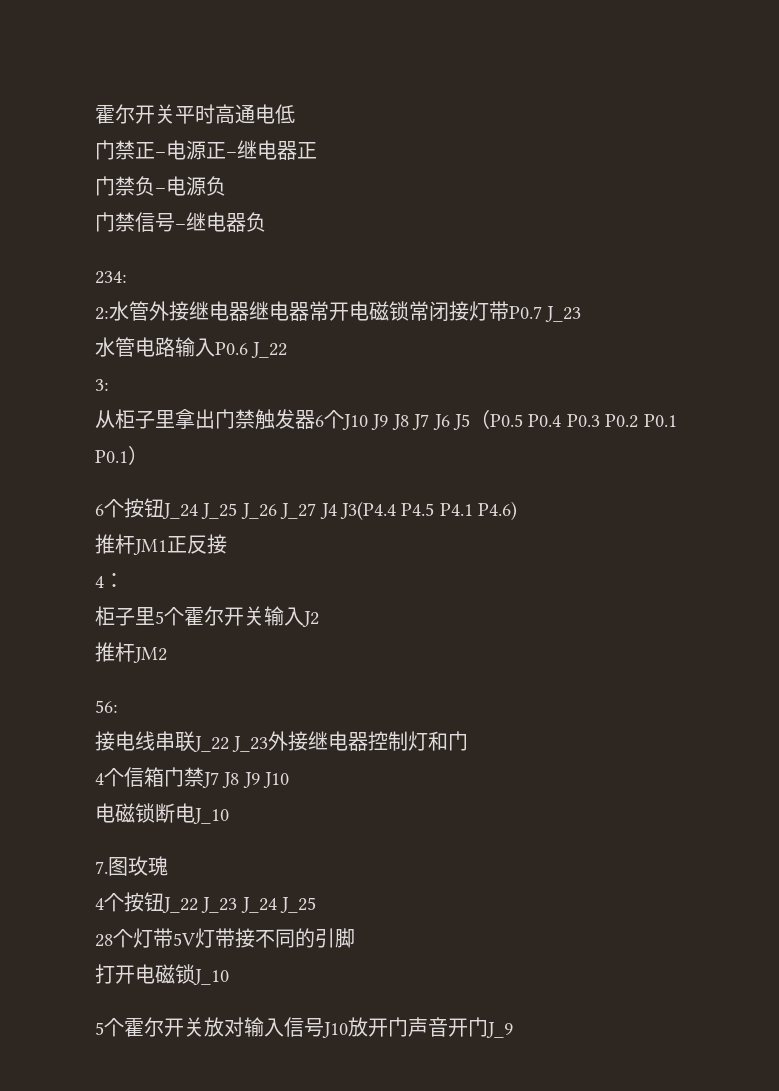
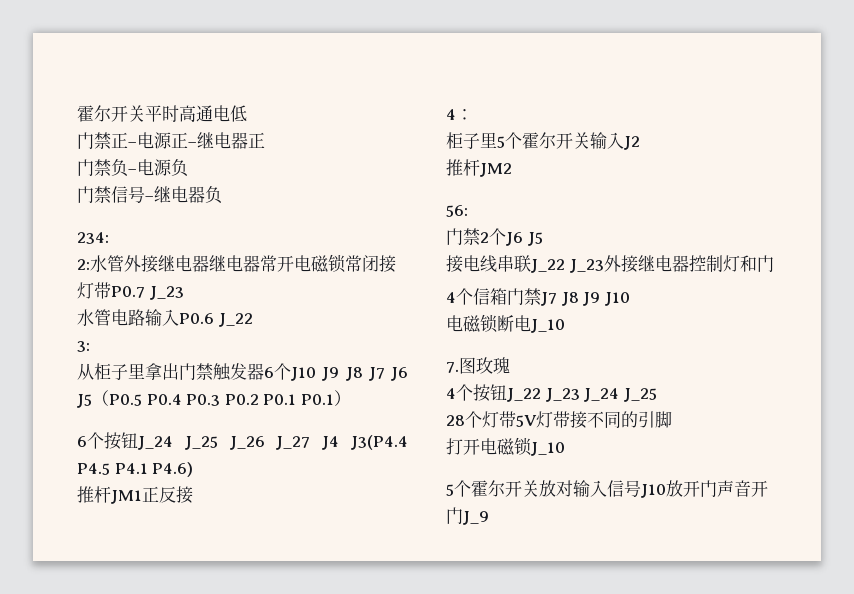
+ 门禁2个J6 J5

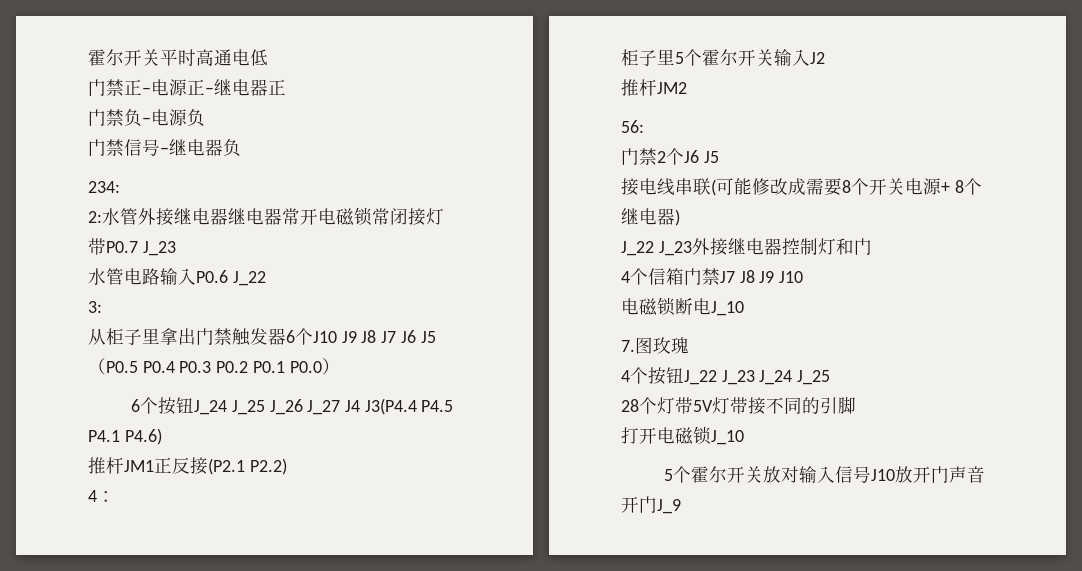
- 从柜子里拿出门禁触发器6个J10 J9 J8 J7 J6 J5（P0.5 P0.4 P0.3 P0.2 P0.1 P0.1）
+ 从柜子里拿出门禁触发器6个J10 J9 J8 J7 J6 J5（P0.5 P0.4 P0.3 P0.2 P0.1 P0.0）
- 推杆JM1正反接
+ 推杆JM1正反接(P2.1 P2.2)
- 接电线串联J_22 J_23外接继电器控制灯和门
+ 接电线串联(可能修改成需要8个开关电源+ 8个继电器)
+ J_22 J_23外接继电器控制灯和门

